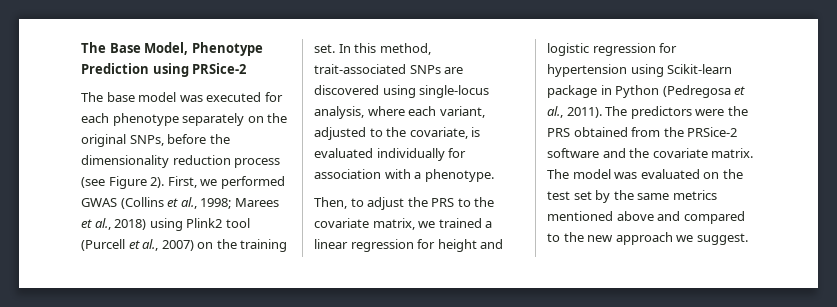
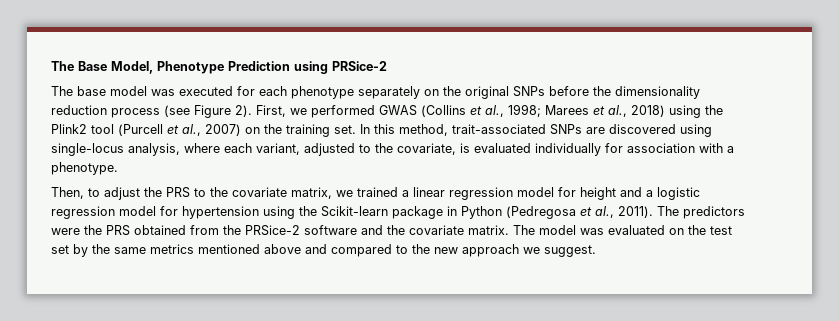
- The base model was executed for each phenotype separately on the original SNPs, before the dimensionality reduction process (see Figure 2).
+ The base model was executed for each phenotype separately on the original SNPs before the dimensionality reduction process (see Figure 2).
- First, we performed GWAS (Collins et al., 1998; Marees et al., 2018) using Plink2 tool (Purcell et al., 2007) on the training set.
+ First, we performed GWAS (Collins et al., 1998; Marees et al., 2018) using the Plink2 tool (Purcell et al., 2007) on the training set.
- Then, to adjust the PRS to the covariate matrix, we trained a linear regression for height and logistic regression for hypertension using Scikit-learn package in Python (Pedregosa et al., 2011).
+ Then, to adjust the PRS to the covariate matrix, we trained a linear regression model for height and a logistic regression model for hypertension using the Scikit-learn package in Python (Pedregosa et al., 2011).

